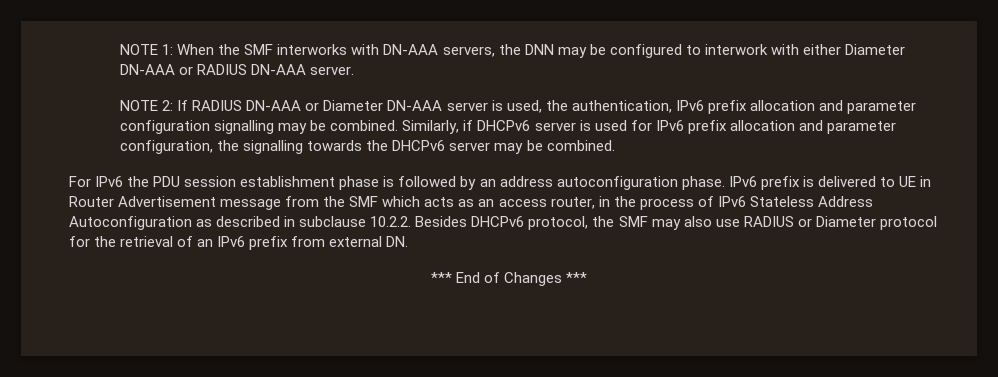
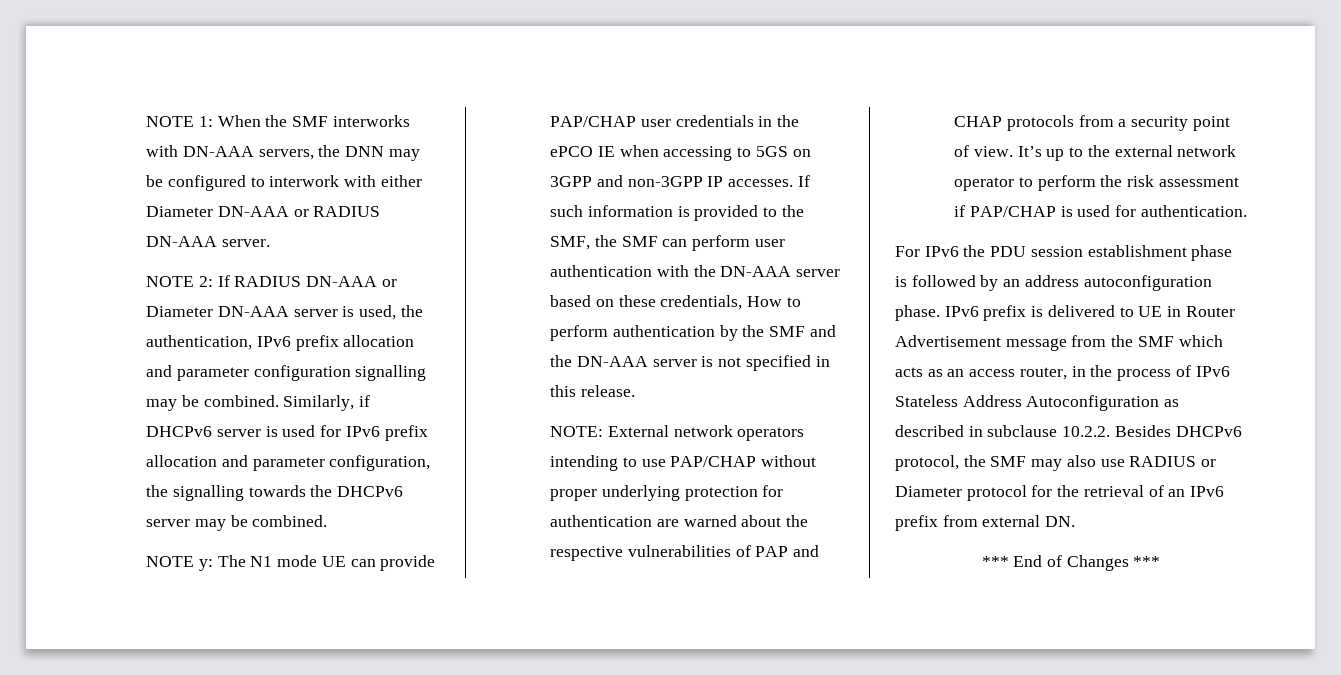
+ NOTE y: The N1 mode UE can provide PAP/CHAP user credentials in the ePCO IE when accessing to 5GS on 3GPP and non-3GPP IP accesses. If such information is provided to the SMF, the SMF can perform user authentication with the DN-AAA server based on these credentials, How to perform authentication by the SMF and the DN-AAA server is not specified in this release.
+ NOTE: External network operators intending to use PAP/CHAP without proper underlying protection for authentication are warned about the respective vulnerabilities of PAP and CHAP protocols from a security point of view. It’s up to the external network operator to perform the risk assessment if PAP/CHAP is used for authentication.

